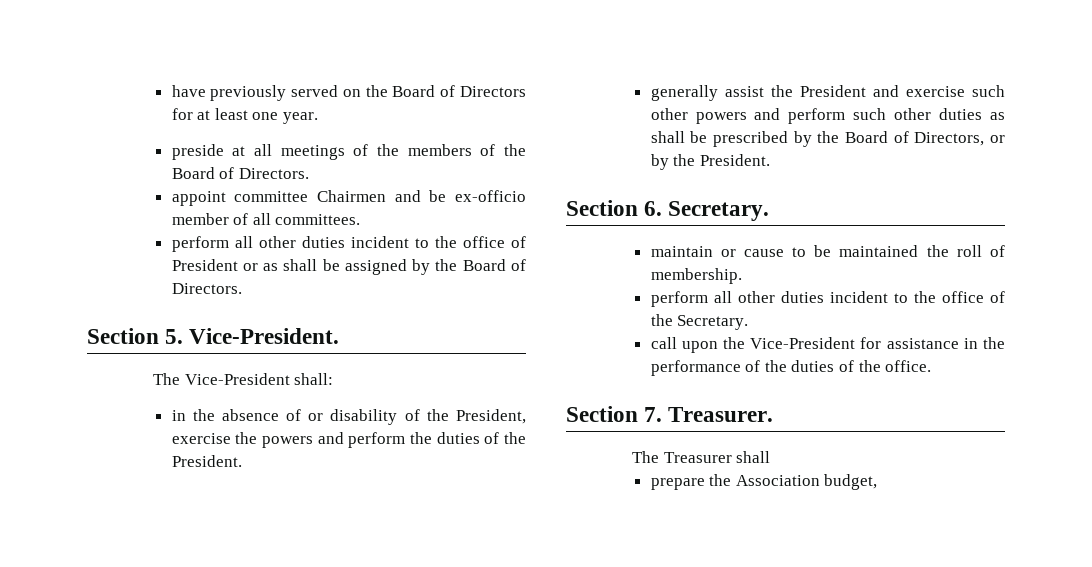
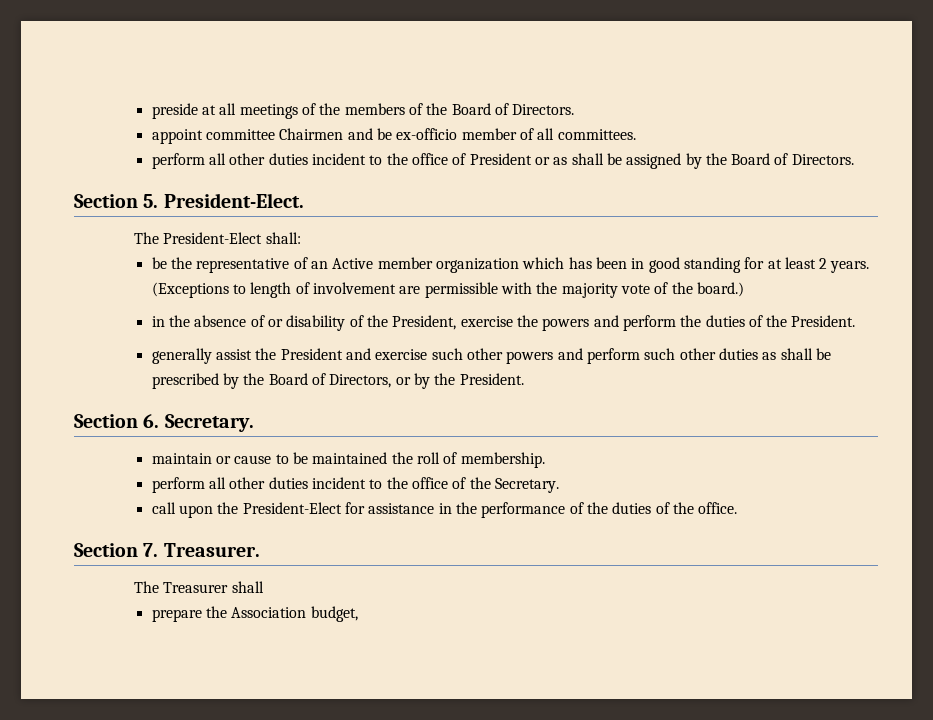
- have previously served on the Board of Directors for at least one year.
- Section 5. Vice-President.
- The Vice-President shall:
+ Section 5. President-Elect.
+ The President-Elect shall:
+ be the representative of an Active member organization which has been in good standing for at least 2 years. (Exceptions to length of involvement are permissible with the majority vote of the board.)
- call upon the Vice-President for assistance in the performance of the duties of the office.
+ call upon the President-Elect for assistance in the performance of the duties of the office.

